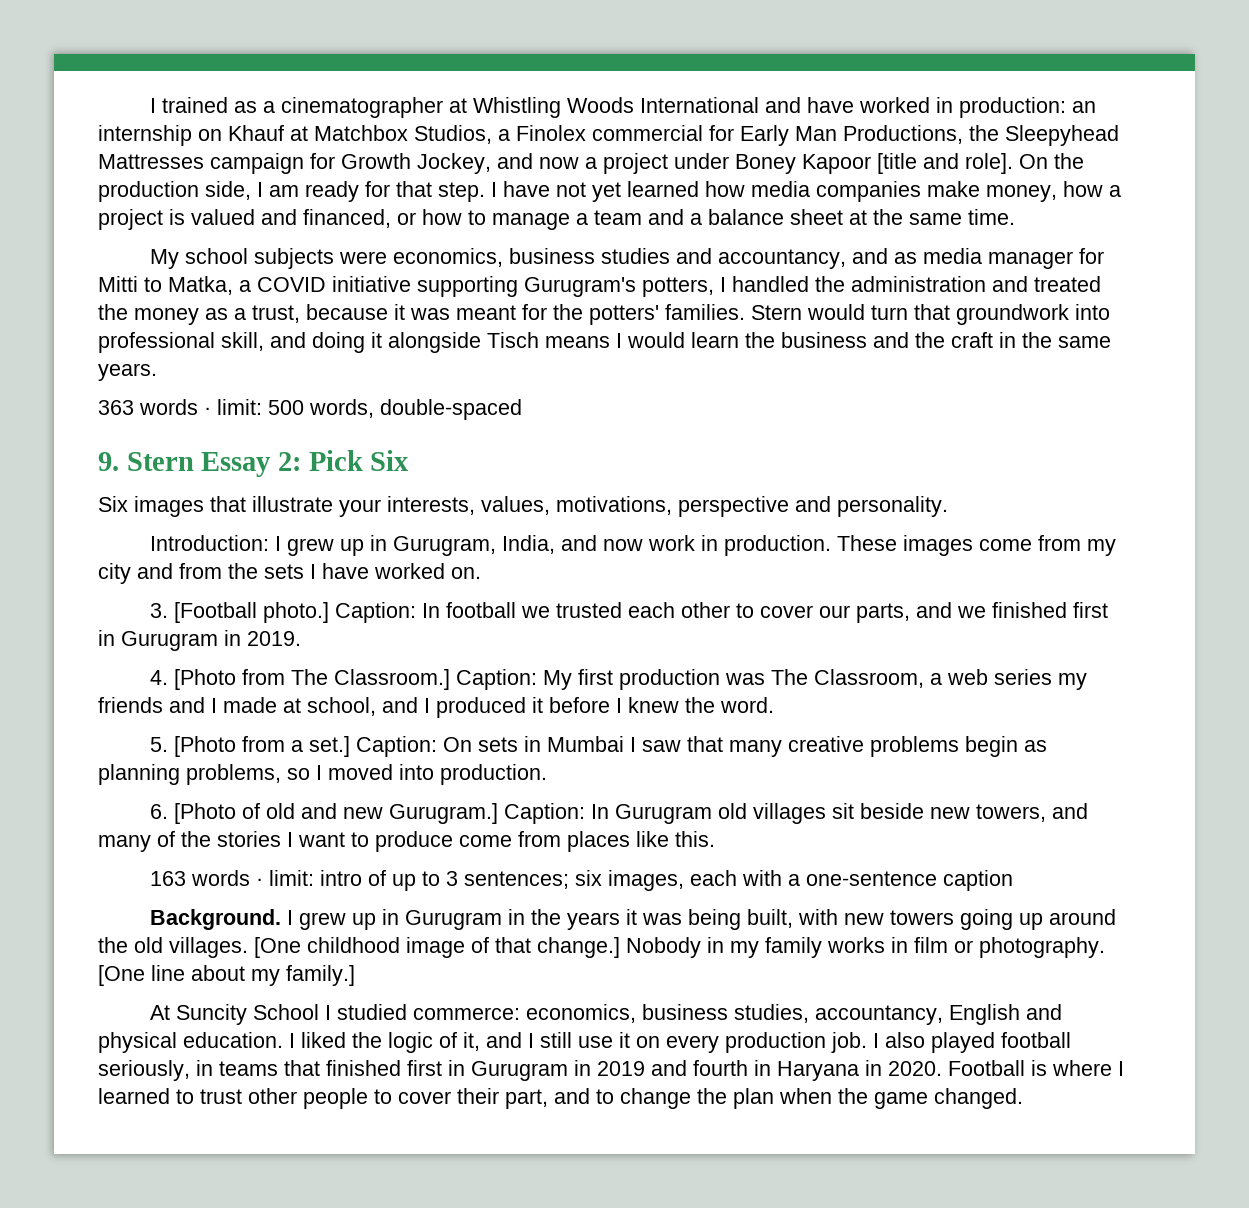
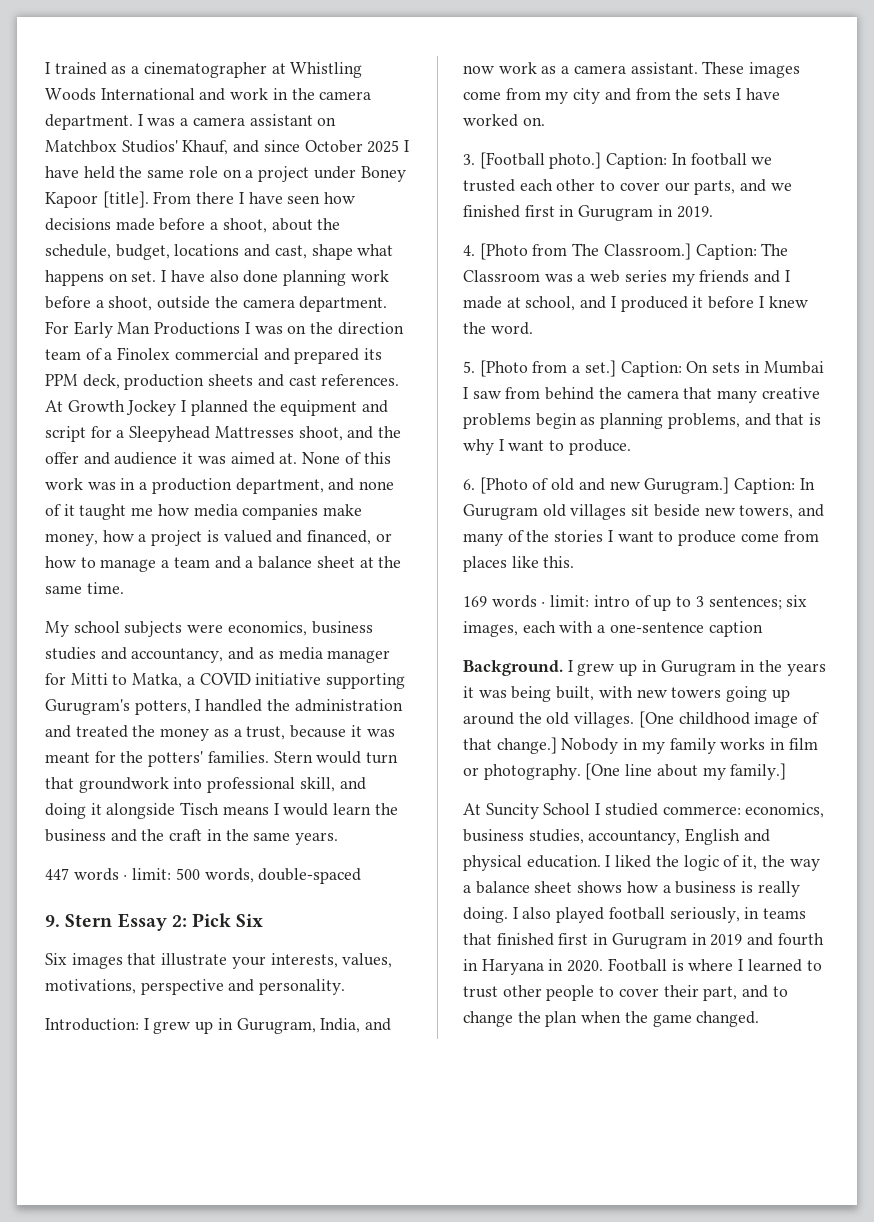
- I trained as a cinematographer at Whistling Woods International and have worked in production: an internship on Khauf at Matchbox Studios, a Finolex commercial for Early Man Productions, the Sleepyhead Mattresses campaign for Growth Jockey, and now a project under Boney Kapoor [title and role]. On the production side, I am ready for that step. I have not yet learned how media companies make money, how a project is valued and financed, or how to manage a team and a balance sheet at the same time.
+ I trained as a cinematographer at Whistling Woods International and work in the camera department. I was a camera assistant on Matchbox Studios' Khauf, and since October 2025 I have held the same role on a project under Boney Kapoor [title]. From there I have seen how decisions made before a shoot, about the schedule, budget, locations and cast, shape what happens on set. I have also done planning work before a shoot, outside the camera department. For Early Man Productions I was on the direction team of a Finolex commercial and prepared its PPM deck, production sheets and cast references. At Growth Jockey I planned the equipment and script for a Sleepyhead Mattresses shoot, and the offer and audience it was aimed at. None of this work was in a production department, and none of it taught me how media companies make money, how a project is valued and financed, or how to manage a team and a balance sheet at the same time.
- 363 words · limit: 500 words, double-spaced
+ 447 words · limit: 500 words, double-spaced
- Introduction: I grew up in Gurugram, India, and now work in production.
+ Introduction: I grew up in Gurugram, India, and now work as a camera assistant.
- Caption: My first production was The Classroom, a web series my friends and I made at school, and I produced it before I knew the word.
+ Caption: The Classroom was a web series my friends and I made at school, and I produced it before I knew the word.
- Caption: On sets in Mumbai I saw that many creative problems begin as planning problems, so I moved into production.
+ Caption: On sets in Mumbai I saw from behind the camera that many creative problems begin as planning problems, and that is why I want to produce.
- 163 words · limit: intro of up to 3 sentences; six images, each with a one-sentence caption
+ 169 words · limit: intro of up to 3 sentences; six images, each with a one-sentence caption
- I liked the logic of it, and I still use it on every production job.
+ I liked the logic of it, the way a balance sheet shows how a business is really doing.

